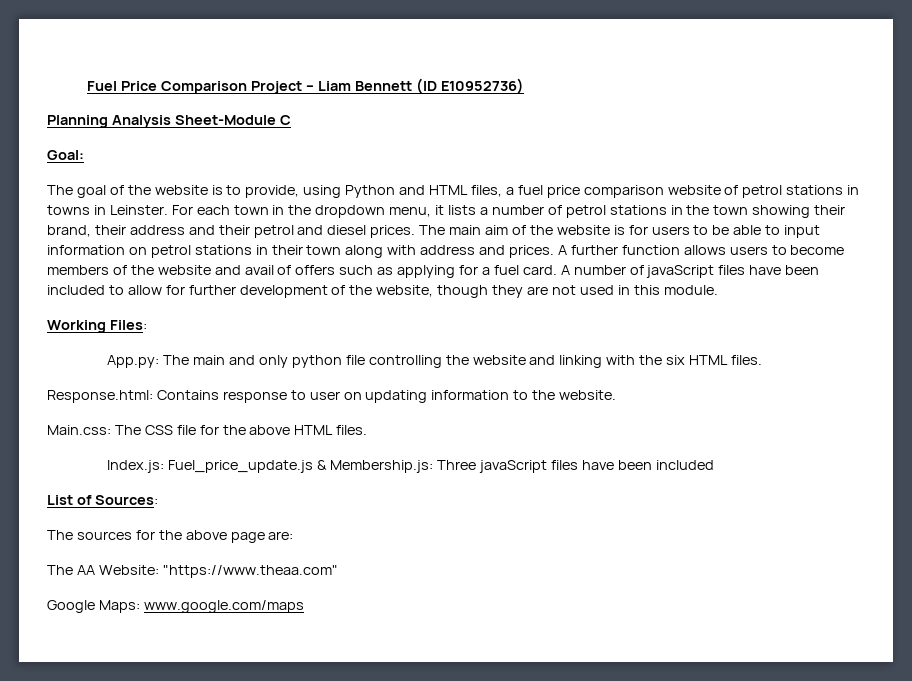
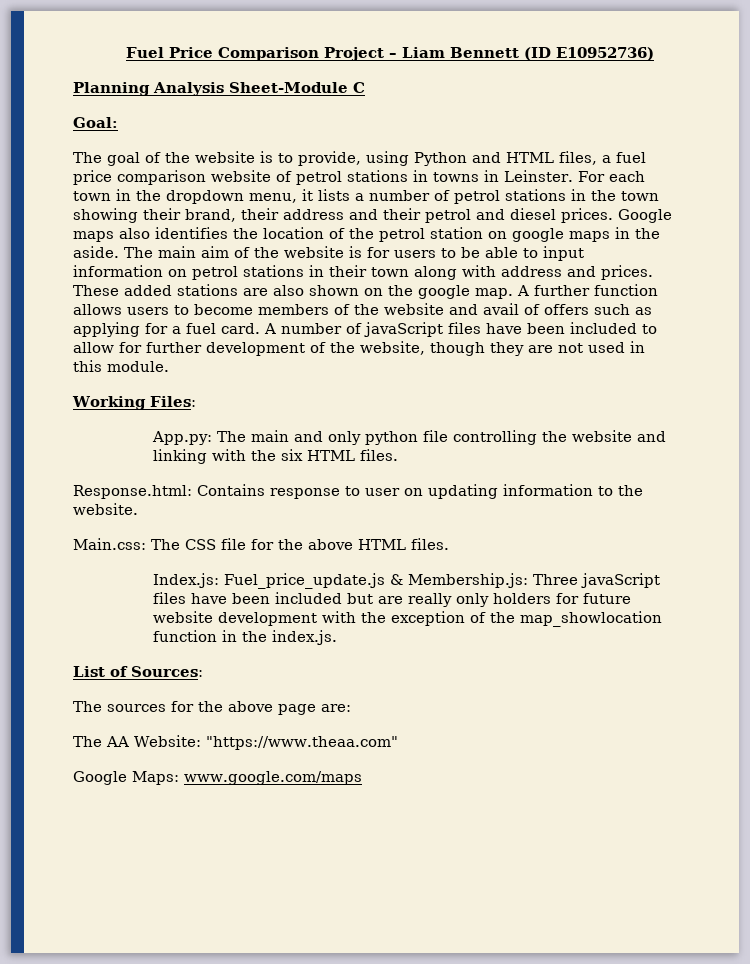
+ Google maps also identifies the location of the petrol station on google maps in the aside.
+ These added stations are also shown on the google map.
- Index.js: Fuel_price_update.js & Membership.js: Three javaScript files have been included
+ Index.js: Fuel_price_update.js & Membership.js: Three javaScript files have been included but are really only holders for future website development with the exception of the map_showlocation function in the index.js.

